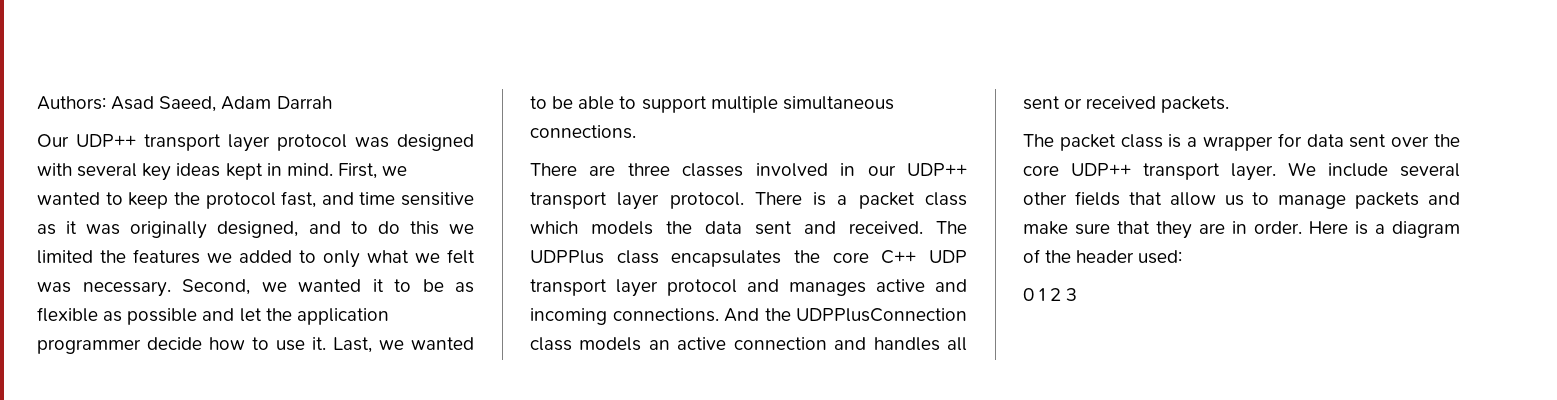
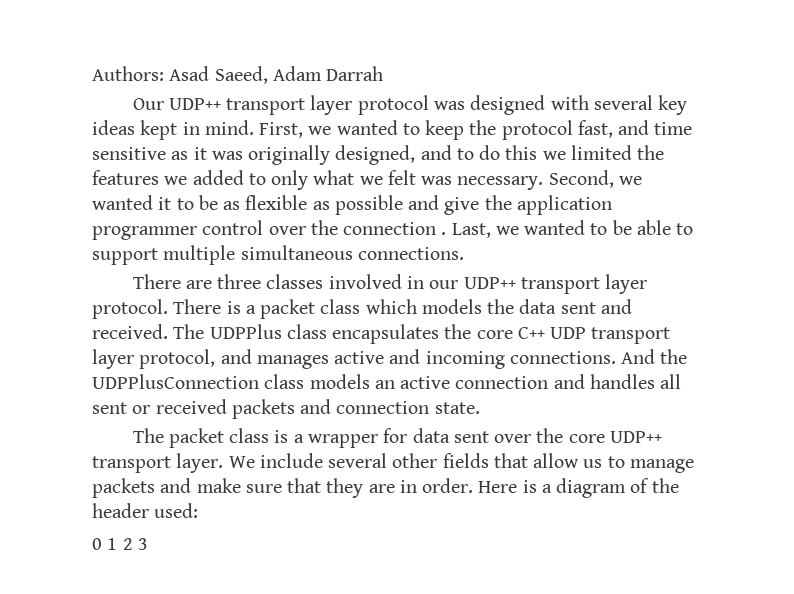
- Second, we wanted it to be as flexible as possible and let the application programmer decide how to use it.
+ Second, we wanted it to be as flexible as possible and give the application programmer control over the connection .
- The UDPPlus class encapsulates the core C++ UDP transport layer protocol and manages active and incoming connections.
+ The UDPPlus class encapsulates the core C++ UDP transport layer protocol, and manages active and incoming connections.
- And the UDPPlusConnection class models an active connection and handles all sent or received packets.
+ And the UDPPlusConnection class models an active connection and handles all sent or received packets and connection state.

